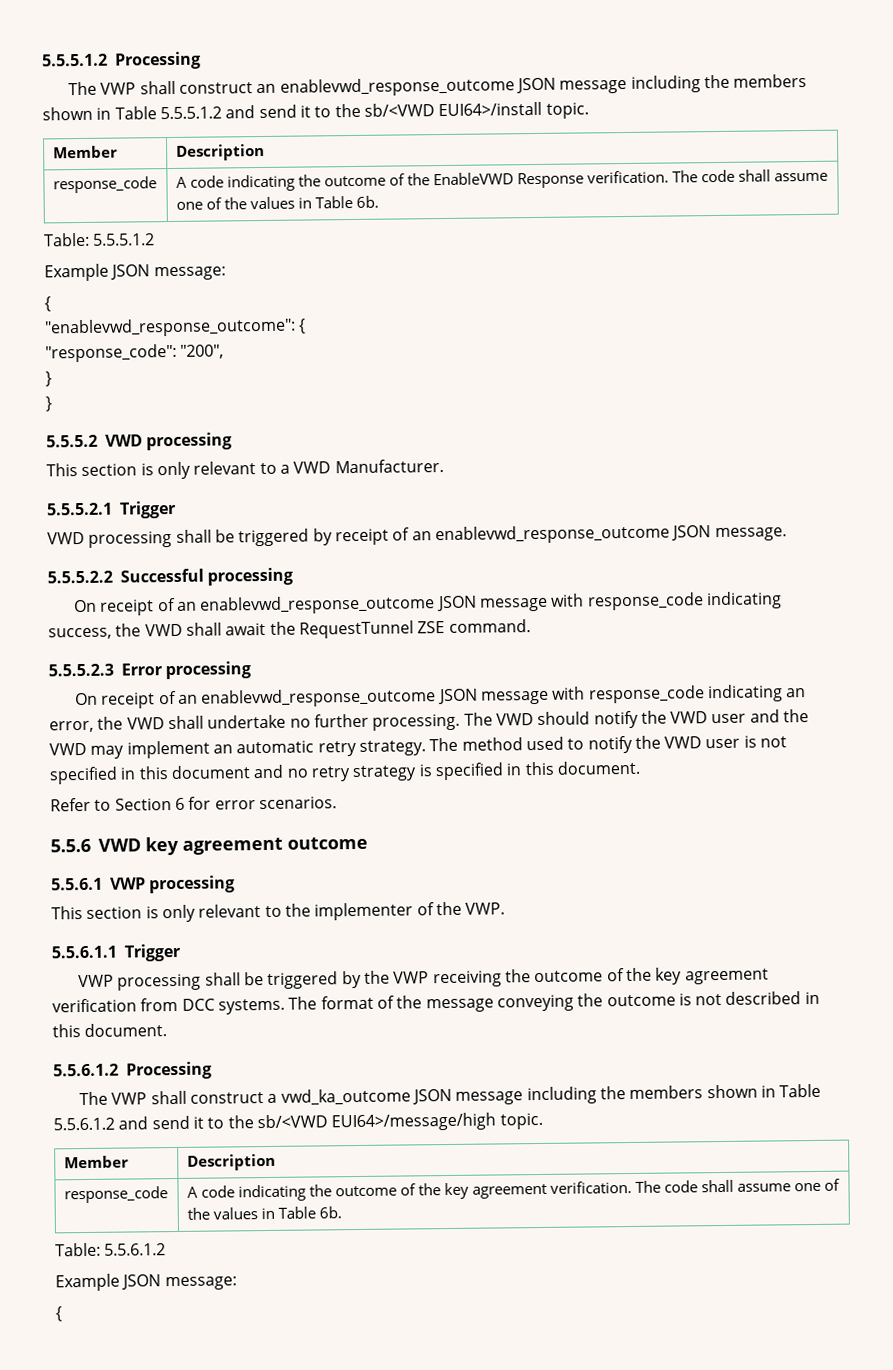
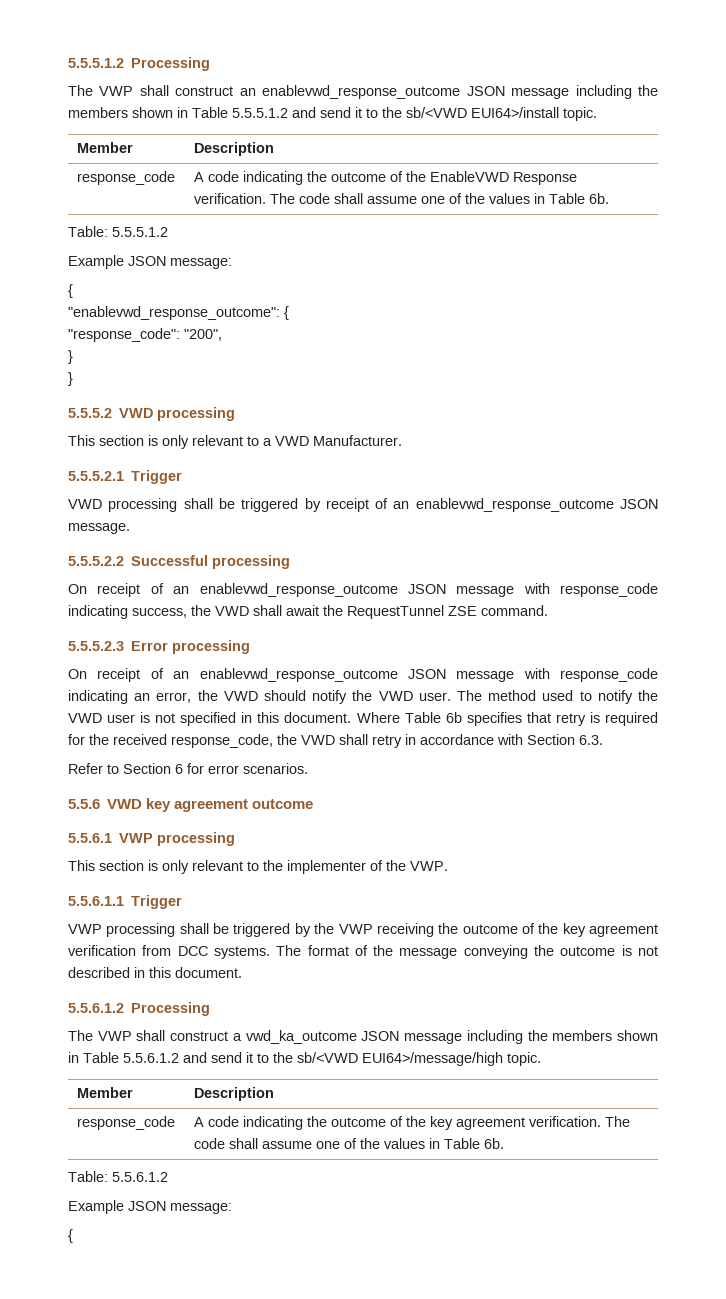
- On receipt of an enablevwd_response_outcome JSON message with response_code indicating an error, the VWD shall undertake no further processing. The VWD should notify the VWD user and the VWD may implement an automatic retry strategy.
+ On receipt of an enablevwd_response_outcome JSON message with response_code indicating an error, the VWD should notify the VWD user.
- The method used to notify the VWD user is not specified in this document and no retry strategy is specified in this document.
+ The method used to notify the VWD user is not specified in this document. Where Table 6b specifies that retry is required for the received response_code, the VWD shall retry in accordance with Section 6.3.

